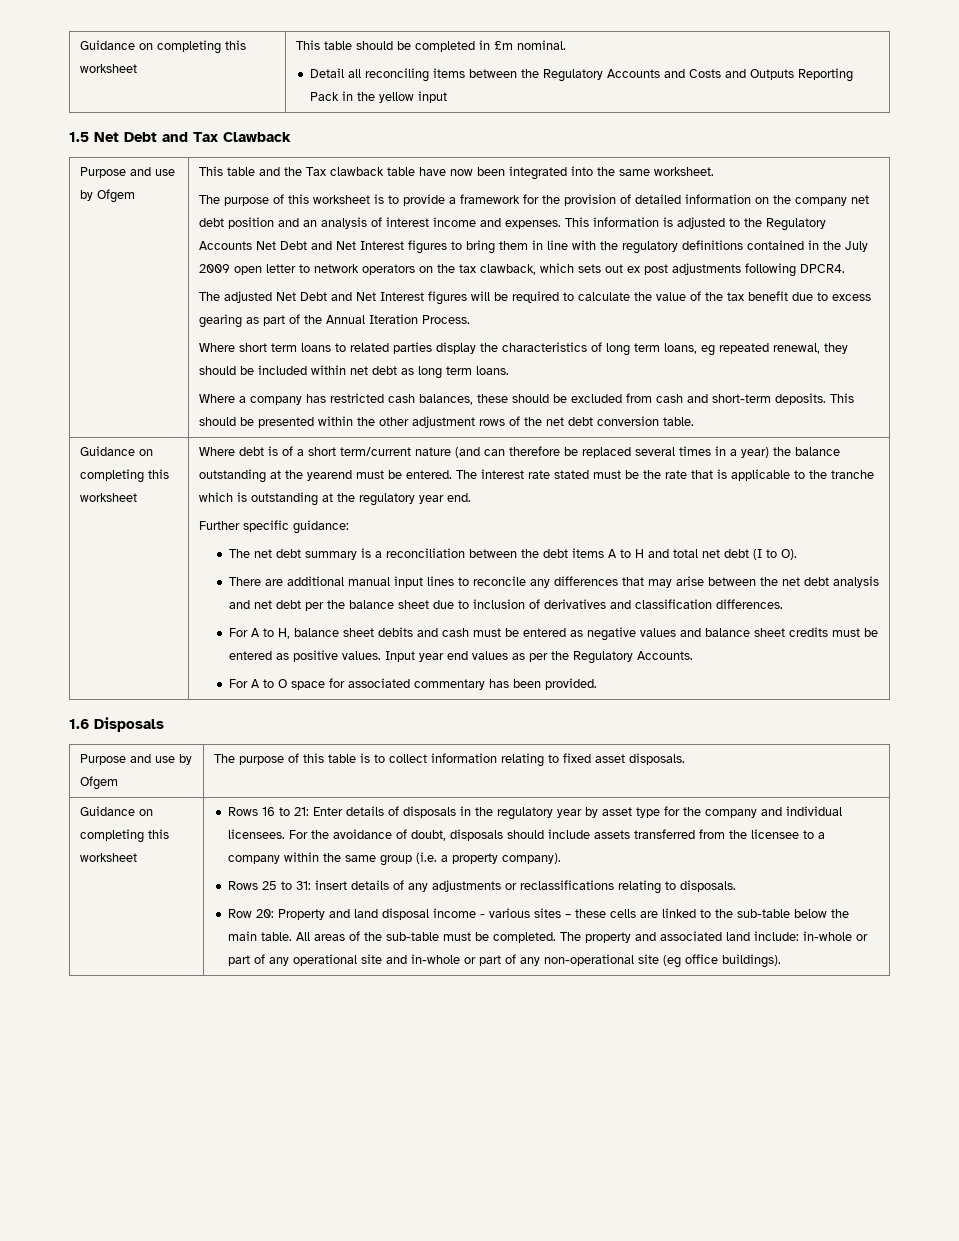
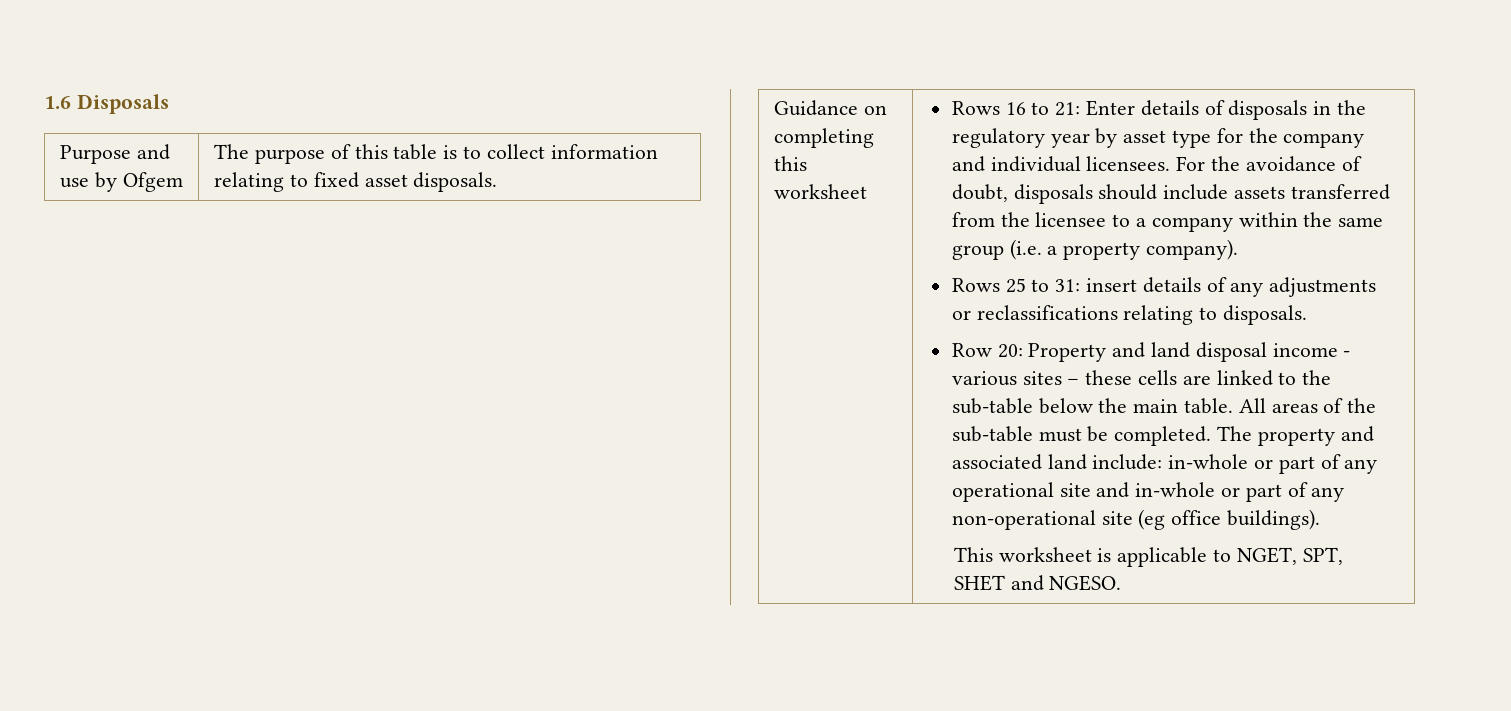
- Guidance on completing this worksheet | This table should be completed in £m nominal.
- Detail all reconciling items between the Regulatory Accounts and Costs and Outputs Reporting Pack in the yellow input
- 1.5 Net Debt and Tax Clawback
- Purpose and use by Ofgem | This table and the Tax clawback table have now been integrated into the same worksheet.
- The purpose of this worksheet is to provide a framework for the provision of detailed information on the company net debt position and an analysis of interest income and expenses. This information is adjusted to the Regulatory Accounts Net Debt and Net Interest figures to bring them in line with the regulatory definitions contained in the July 2009 open letter to network operators on the tax clawback, which sets out ex post adjustments following DPCR4.
- The adjusted Net Debt and Net Interest figures will be required to calculate the value of the tax benefit due to excess gearing as part of the Annual Iteration Process.
- Where short term loans to related parties display the characteristics of long term loans, eg repeated renewal, they should be included within net debt as long term loans.
- Where a company has restricted cash balances, these should be excluded from cash and short-term deposits. This should be presented within the other adjustment rows of the net debt conversion table.
- Guidance on completing this worksheet | Where debt is of a short term/current nature (and can therefore be replaced several times in a year) the balance outstanding at the yearend must be entered. The interest rate stated must be the rate that is applicable to the tranche which is outstanding at the regulatory year end.
- Further specific guidance:
- The net debt summary is a reconciliation between the debt items A to H and total net debt (I to O).
- There are additional manual input lines to reconcile any differences that may arise between the net debt analysis and net debt per the balance sheet due to inclusion of derivatives and classification differences.
- For A to H, balance sheet debits and cash must be entered as negative values and balance sheet credits must be entered as positive values. Input year end values as per the Regulatory Accounts.
- For A to O space for associated commentary has been provided.
+ This worksheet is applicable to NGET, SPT, SHET and NGESO.

